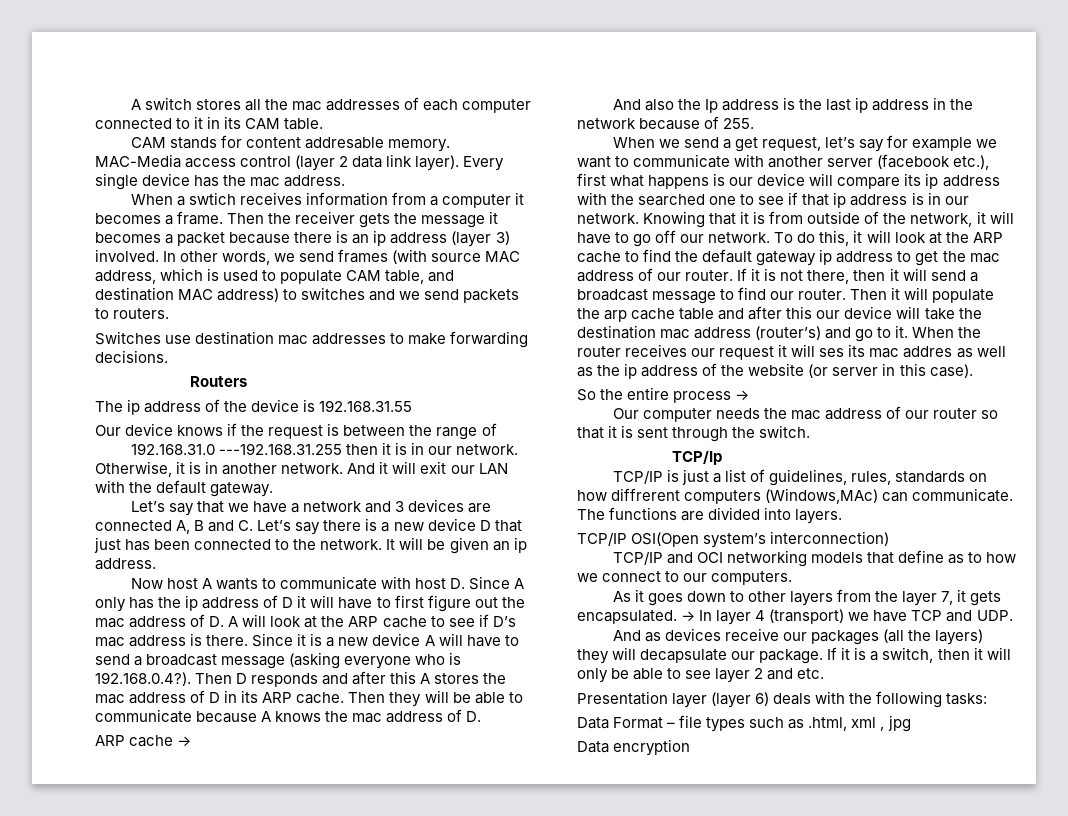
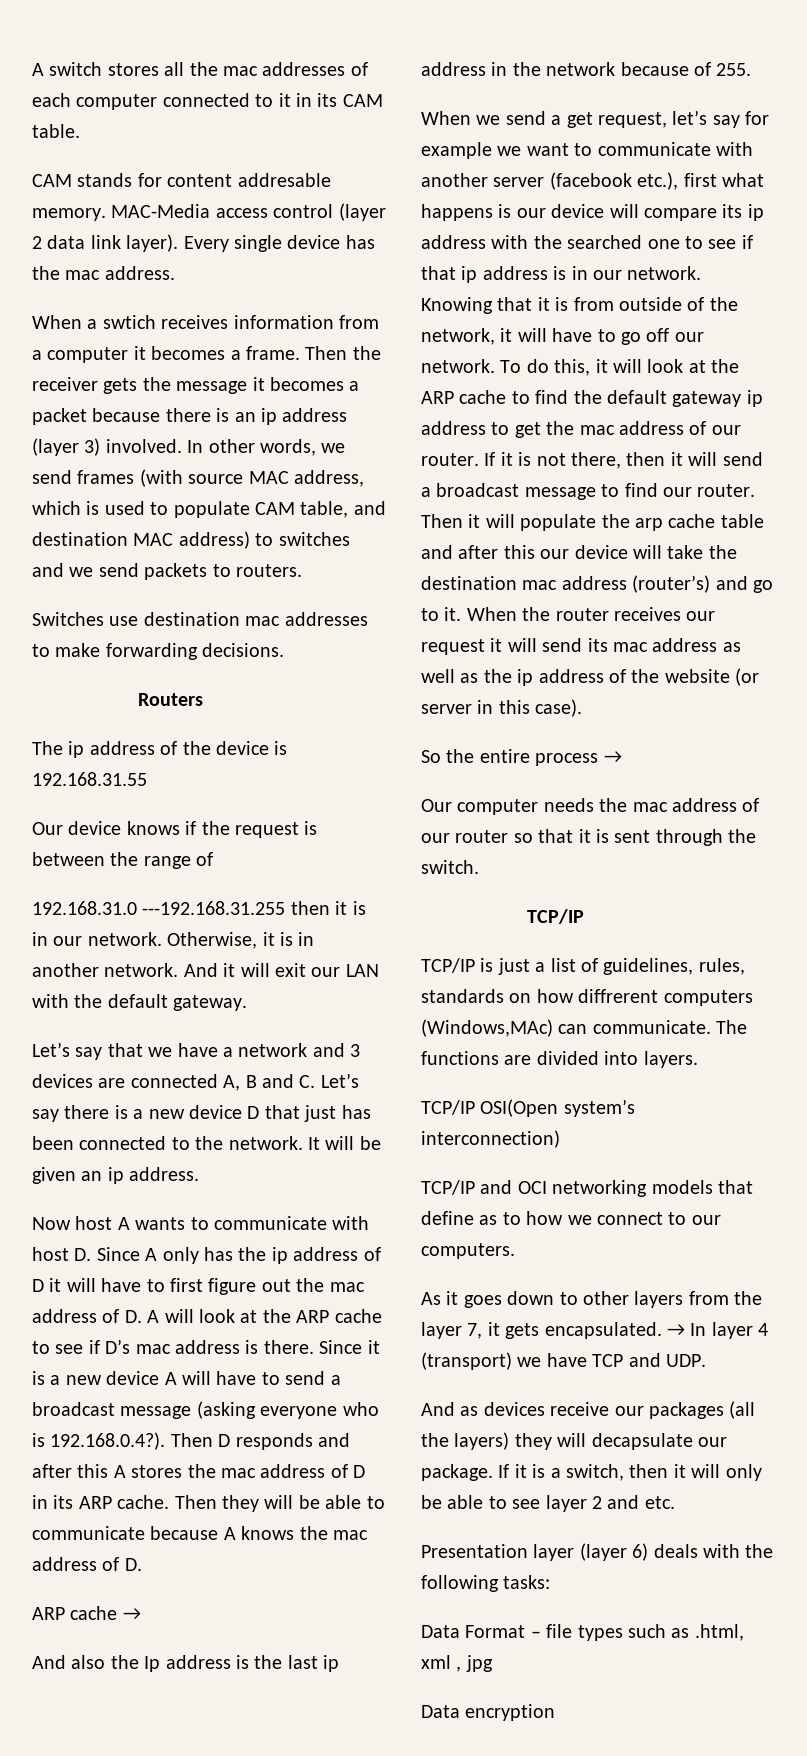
- When the router receives our request it will ses its mac addres as well as the ip address of the website (or server in this case).
+ When the router receives our request it will send its mac address as well as the ip address of the website (or server in this case).
  Our computer needs the mac address of our router so that it is sent through the switch.
- TCP/Ip
+ TCP/IP

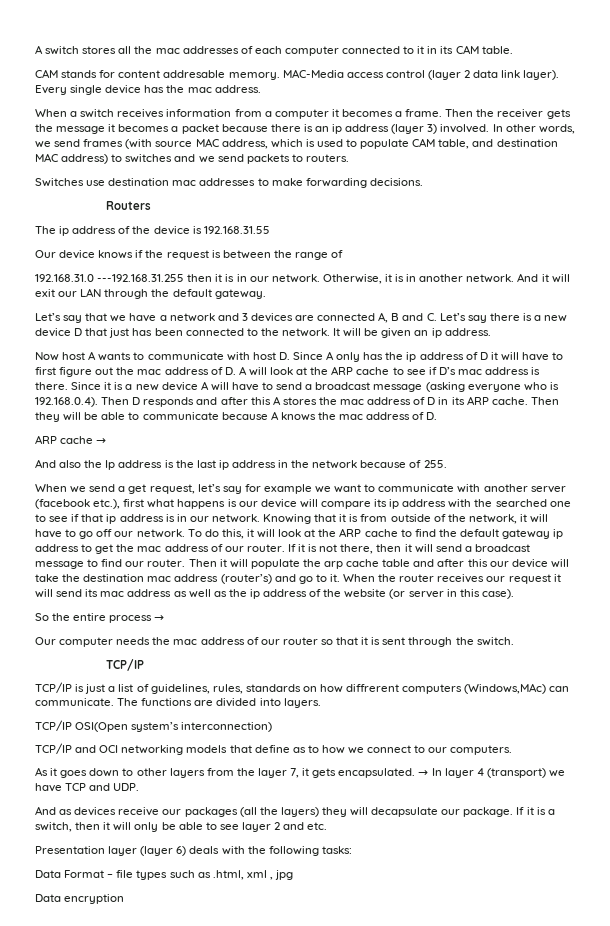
- When a swtich receives information from a computer it becomes a frame.
+ When a switch receives information from a computer it becomes a frame.
- And it will exit our LAN with the default gateway.
+ And it will exit our LAN through the default gateway.
- Since it is a new device A will have to send a broadcast message (asking everyone who is 192.168.0.4?). Then D responds and after this A stores the mac address of D in its ARP cache.
+ Since it is a new device A will have to send a broadcast message (asking everyone who is 192.168.0.4). Then D responds and after this A stores the mac address of D in its ARP cache.

